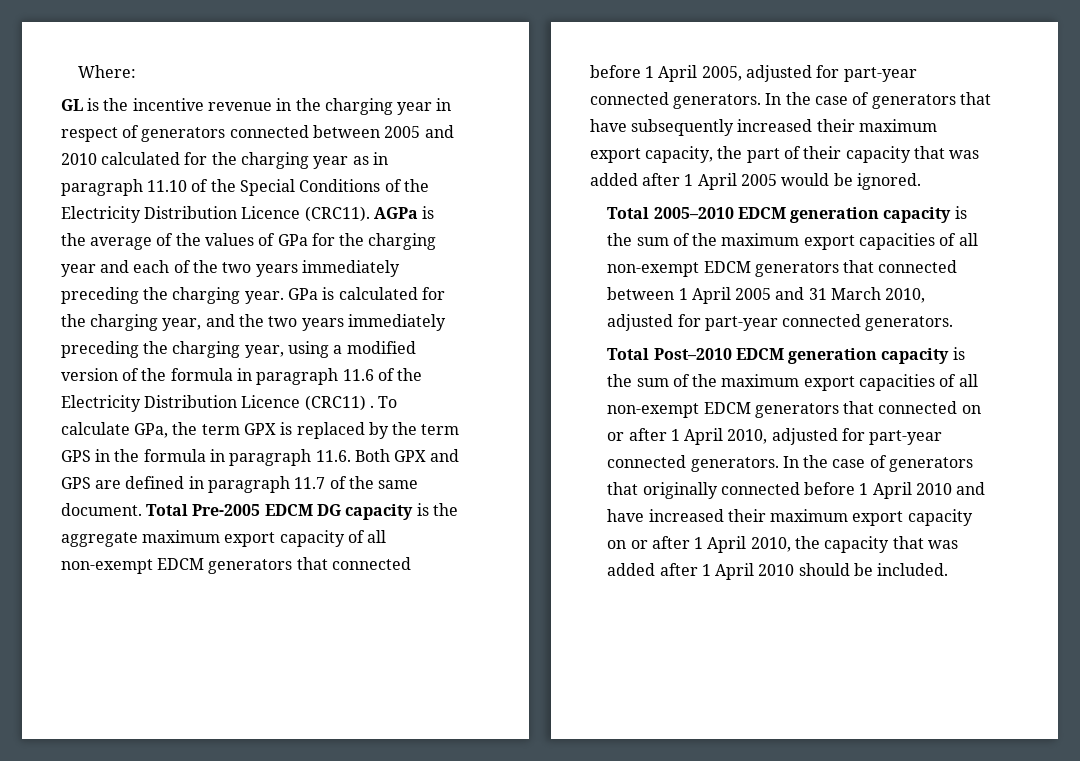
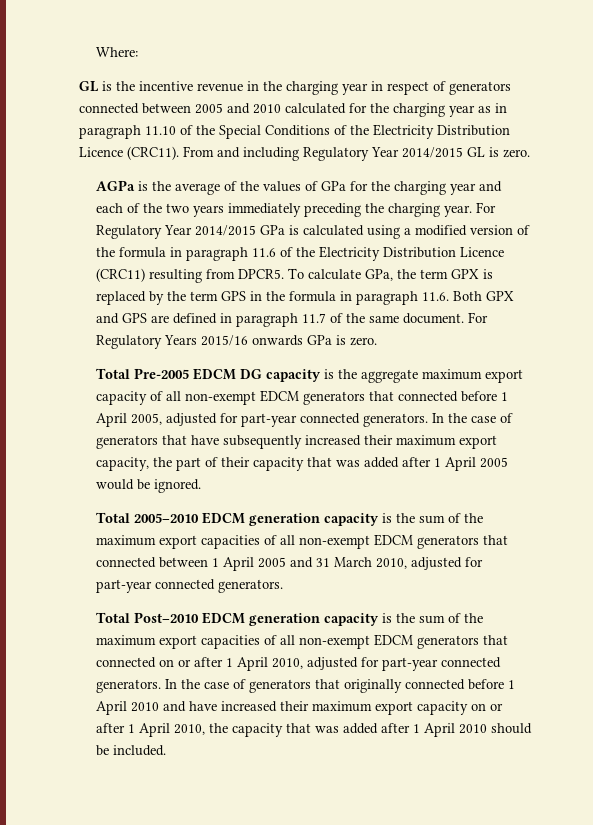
- GL is the incentive revenue in the charging year in respect of generators connected between 2005 and 2010 calculated for the charging year as in paragraph 11.10 of the Special Conditions of the Electricity Distribution Licence (CRC11). AGPa is the average of the values of GPa for the charging year and each of the two years immediately preceding the charging year.
+ GL is the incentive revenue in the charging year in respect of generators connected between 2005 and 2010 calculated for the charging year as in paragraph 11.10 of the Special Conditions of the Electricity Distribution Licence (CRC11). From and including Regulatory Year 2014/2015 GL is zero.
+ AGPa is the average of the values of GPa for the charging year and each of the two years immediately preceding the charging year.
- GPa is calculated for the charging year, and the two years immediately preceding the charging year, using a modified version of the formula in paragraph 11.6 of the Electricity Distribution Licence (CRC11) .
+ For Regulatory Year 2014/2015 GPa is calculated using a modified version of the formula in paragraph 11.6 of the Electricity Distribution Licence (CRC11) resulting from DPCR5.
- To calculate GPa, the term GPX is replaced by the term GPS in the formula in paragraph 11.6. Both GPX and GPS are defined in paragraph 11.7 of the same document. Total Pre-2005 EDCM DG capacity is the aggregate maximum export capacity of all non-exempt EDCM generators that connected before 1 April 2005, adjusted for part-year connected generators.
+ To calculate GPa, the term GPX is replaced by the term GPS in the formula in paragraph 11.6. Both GPX and GPS are defined in paragraph 11.7 of the same document. For Regulatory Years 2015/16 onwards GPa is zero.
+ Total Pre-2005 EDCM DG capacity is the aggregate maximum export capacity of all non-exempt EDCM generators that connected before 1 April 2005, adjusted for part-year connected generators.

